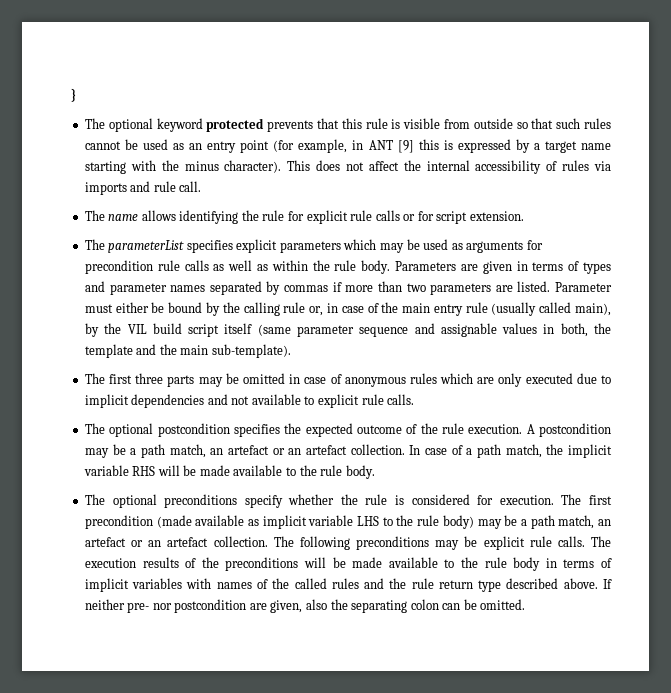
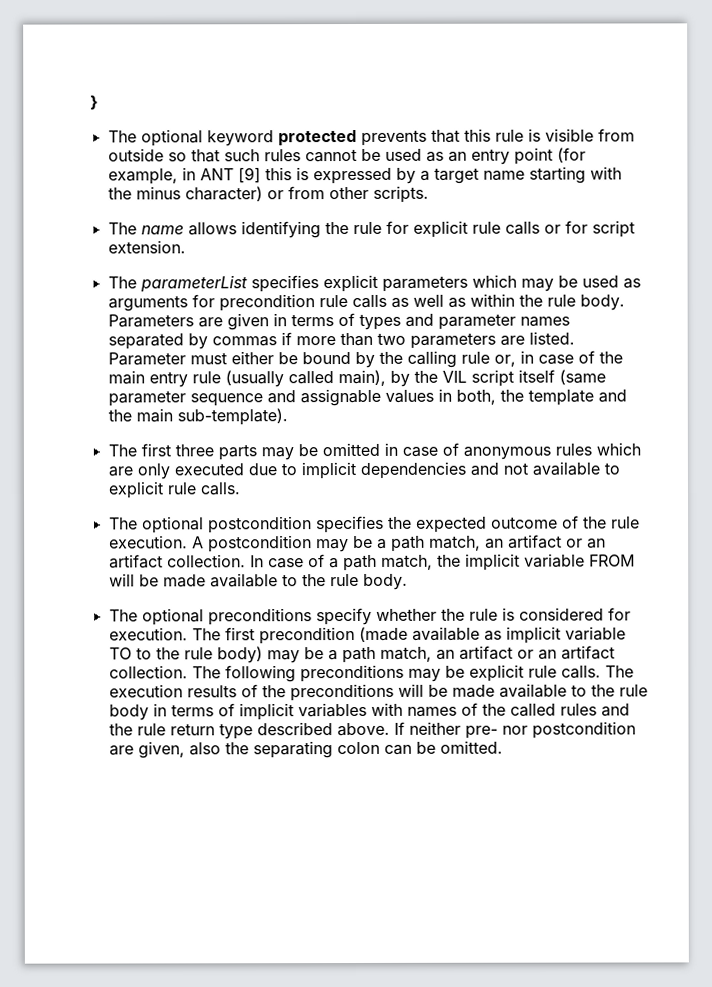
- The optional keyword protected prevents that this rule is visible from outside so that such rules cannot be used as an entry point (for example, in ANT [9] this is expressed by a target name starting with the minus character). This does not affect the internal accessibility of rules via imports and rule call.
+ The optional keyword protected prevents that this rule is visible from outside so that such rules cannot be used as an entry point (for example, in ANT [9] this is expressed by a target name starting with the minus character) or from other scripts.
- Parameter must either be bound by the calling rule or, in case of the main entry rule (usually called main), by the VIL build script itself (same parameter sequence and assignable values in both, the template and the main sub-template).
+ Parameter must either be bound by the calling rule or, in case of the main entry rule (usually called main), by the VIL script itself (same parameter sequence and assignable values in both, the template and the main sub-template).
- A postcondition may be a path match, an artefact or an artefact collection.
+ A postcondition may be a path match, an artifact or an artifact collection.
- In case of a path match, the implicit variable RHS will be made available to the rule body.
+ In case of a path match, the implicit variable FROM will be made available to the rule body.
- The first precondition (made available as implicit variable LHS to the rule body) may be a path match, an artefact or an artefact collection.
+ The first precondition (made available as implicit variable TO to the rule body) may be a path match, an artifact or an artifact collection.

